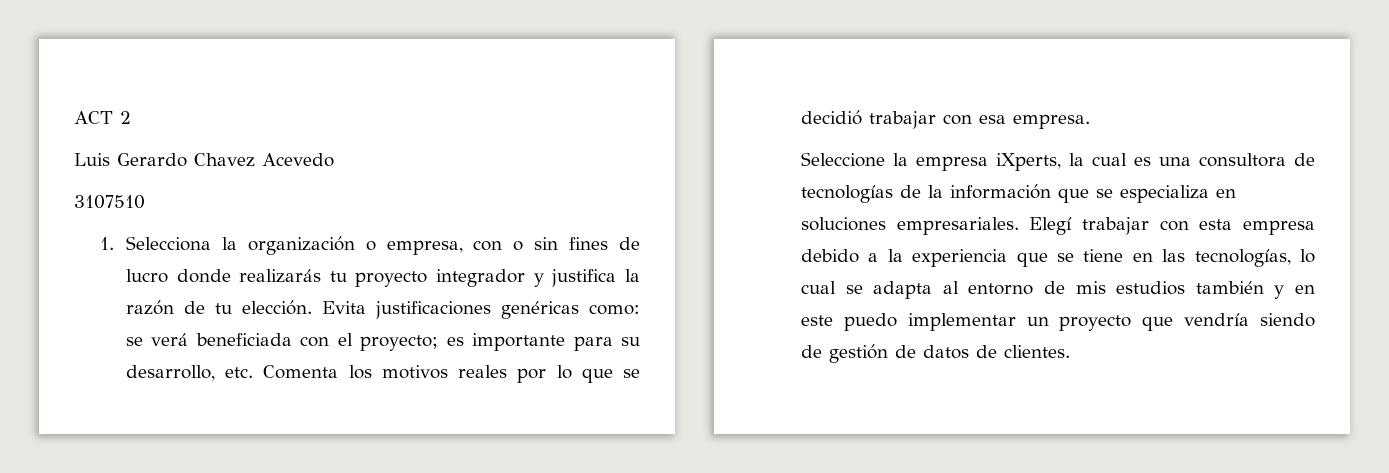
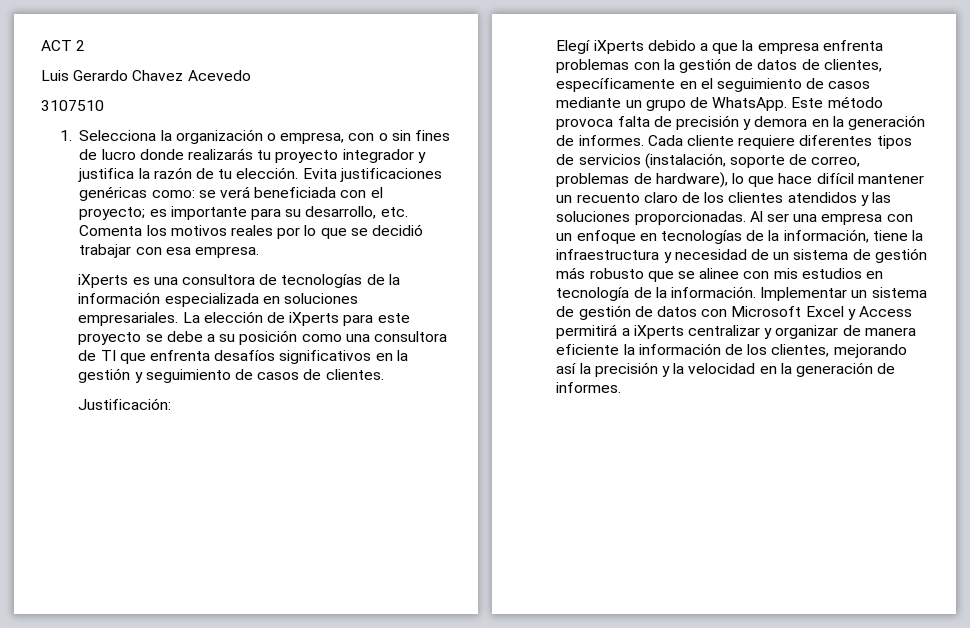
- Seleccione la empresa iXperts, la cual es una consultora de tecnologías de la información que se especializa en soluciones empresariales. Elegí trabajar con esta empresa debido a la experiencia que se tiene en las tecnologías, lo cual se adapta al entorno de mis estudios también y en este puedo implementar un proyecto que vendría siendo de gestión de datos de clientes.
+ iXperts es una consultora de tecnologías de la información especializada en soluciones empresariales. La elección de iXperts para este proyecto se debe a su posición como una consultora de TI que enfrenta desafíos significativos en la gestión y seguimiento de casos de clientes.
+ Justificación:
+ Elegí iXperts debido a que la empresa enfrenta problemas con la gestión de datos de clientes, específicamente en el seguimiento de casos mediante un grupo de WhatsApp. Este método provoca falta de precisión y demora en la generación de informes. Cada cliente requiere diferentes tipos de servicios (instalación, soporte de correo, problemas de hardware), lo que hace difícil mantener un recuento claro de los clientes atendidos y las soluciones proporcionadas. Al ser una empresa con un enfoque en tecnologías de la información, tiene la infraestructura y necesidad de un sistema de gestión más robusto que se alinee con mis estudios en tecnología de la información. Implementar un sistema de gestión de datos con Microsoft Excel y Access permitirá a iXperts centralizar y organizar de manera eficiente la información de los clientes, mejorando así la precisión y la velocidad en la generación de informes.

